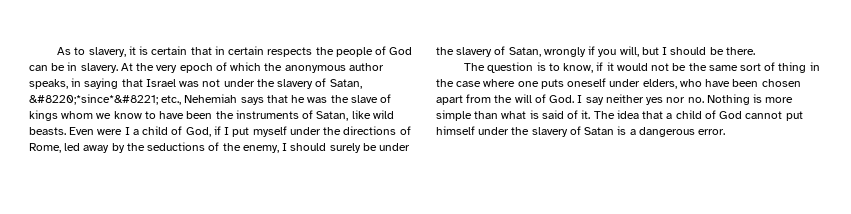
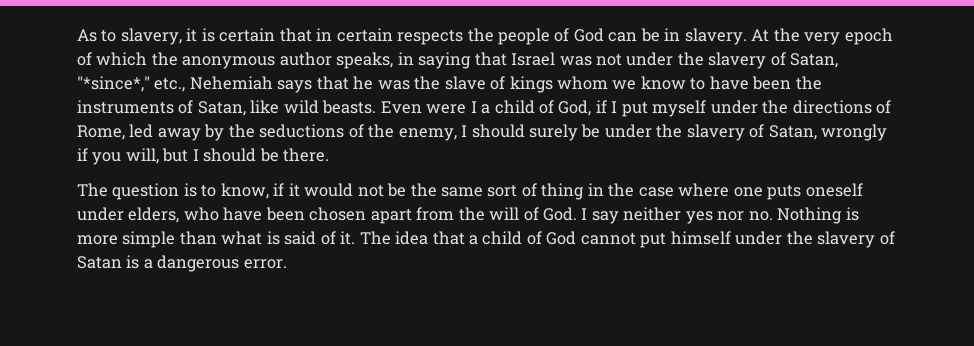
- At the very epoch of which the anonymous author speaks, in saying that Israel was not under the slavery of Satan, &#8220;*since*&#8221; etc., Nehemiah says that he was the slave of kings whom we know to have been the instruments of Satan, like wild beasts.
+ At the very epoch of which the anonymous author speaks, in saying that Israel was not under the slavery of Satan, "*since*," etc., Nehemiah says that he was the slave of kings whom we know to have been the instruments of Satan, like wild beasts.

